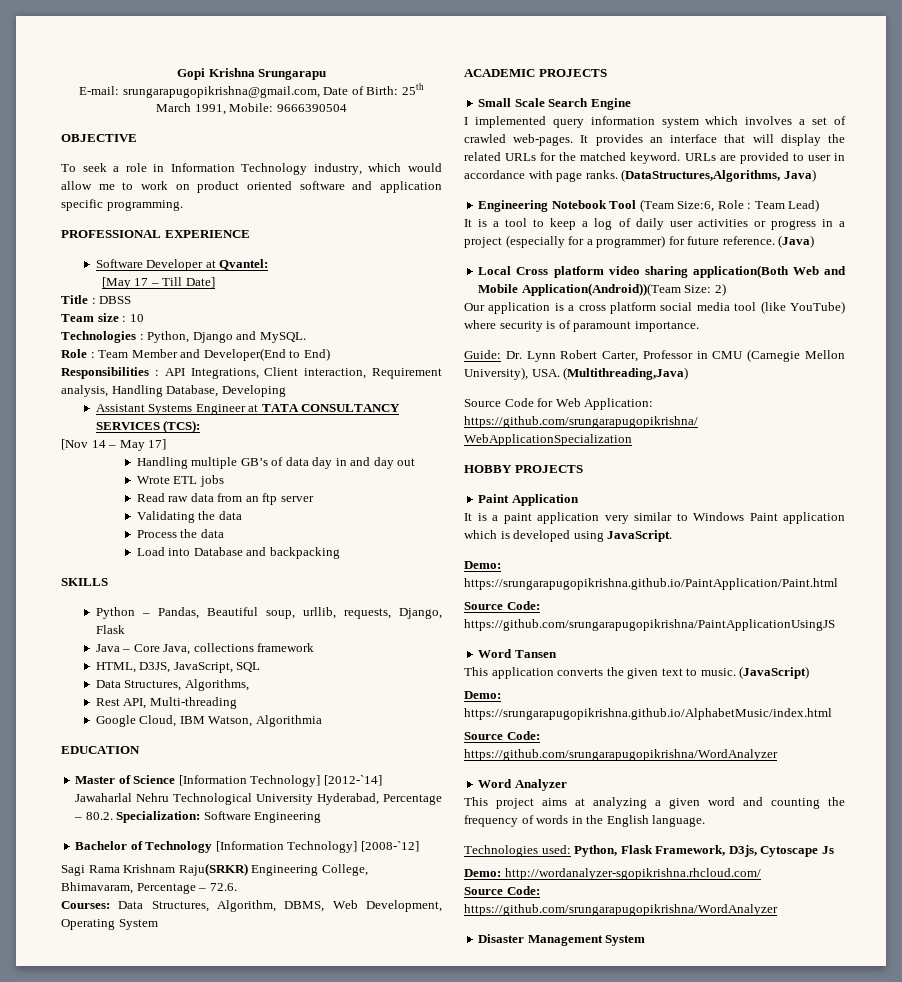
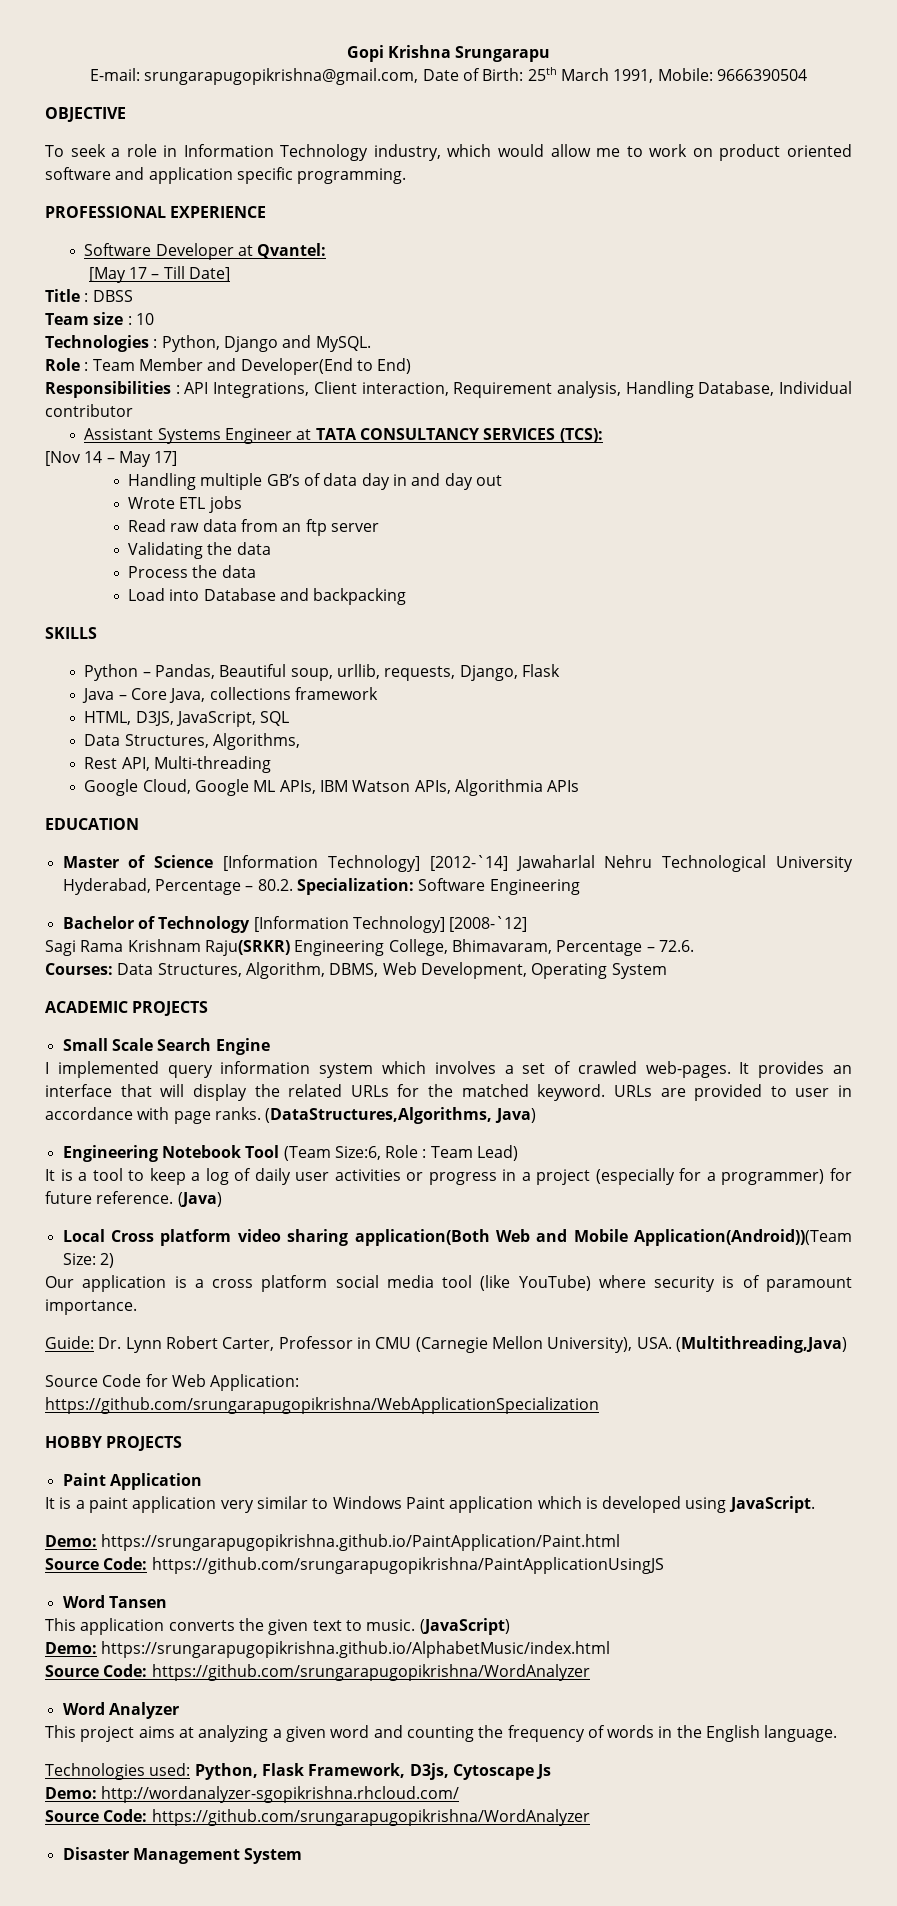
- Responsibilities : API Integrations, Client interaction, Requirement analysis, Handling Database, Developing
+ Responsibilities : API Integrations, Client interaction, Requirement analysis, Handling Database, Individual contributor
- Google Cloud, IBM Watson, Algorithmia
+ Google Cloud, Google ML APIs, IBM Watson APIs, Algorithmia APIs

